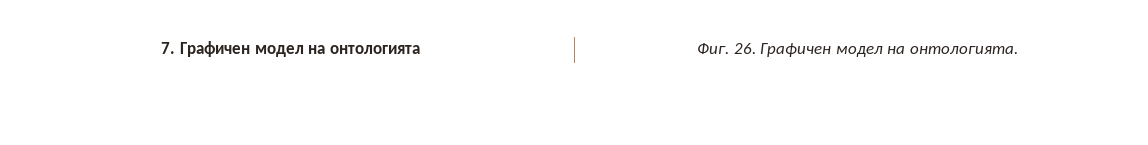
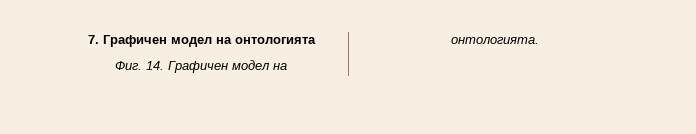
- Фиг. 26. Графичен модел на онтологията.
+ Фиг. 14. Графичен модел на онтологията.

